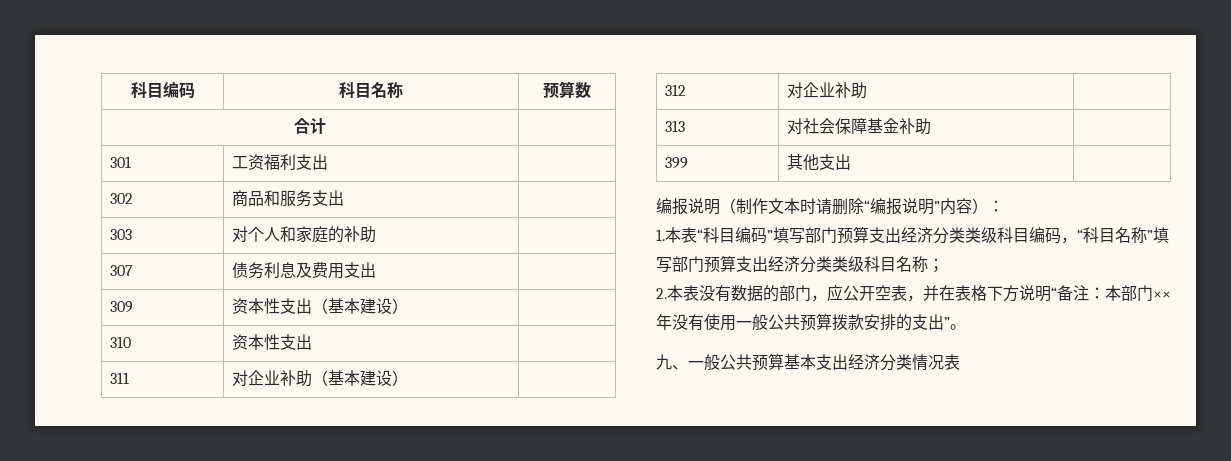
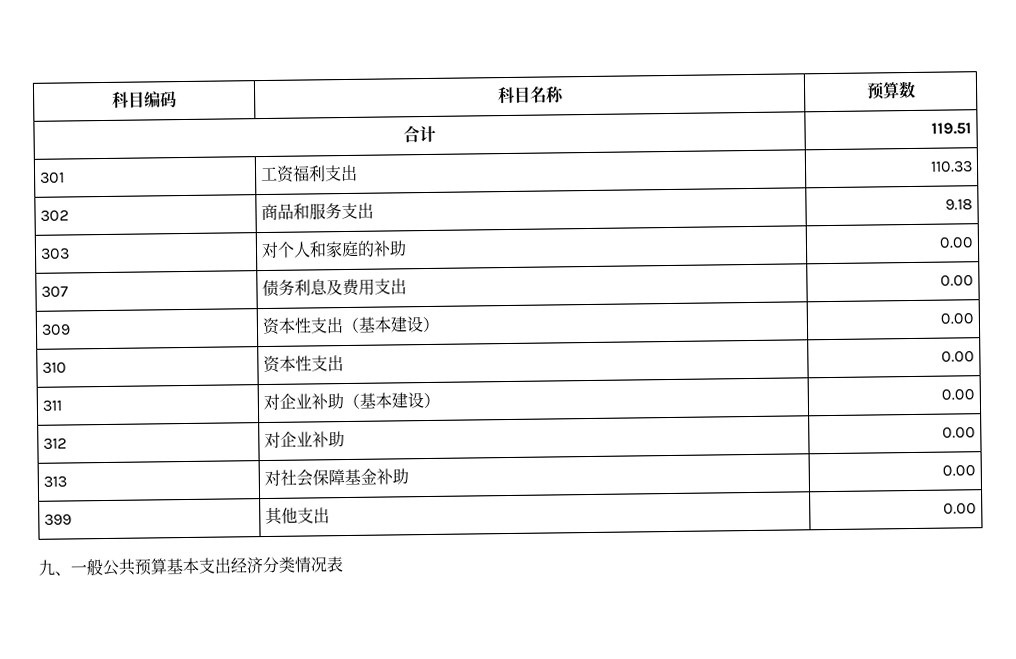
- 合计 |
+ 合计 | 119.51
- 301 | 工资福利支出 |
+ 301 | 工资福利支出 | 110.33
- 302 | 商品和服务支出 |
+ 302 | 商品和服务支出 | 9.18
- 303 | 对个人和家庭的补助 |
+ 303 | 对个人和家庭的补助 | 0.00
- 307 | 债务利息及费用支出 |
+ 307 | 债务利息及费用支出 | 0.00
- 309 | 资本性支出（基本建设） |
+ 309 | 资本性支出（基本建设） | 0.00
- 310 | 资本性支出 |
+ 310 | 资本性支出 | 0.00
- 311 | 对企业补助（基本建设） |
+ 311 | 对企业补助（基本建设） | 0.00
- 312 | 对企业补助 |
+ 312 | 对企业补助 | 0.00
- 313 | 对社会保障基金补助 |
+ 313 | 对社会保障基金补助 | 0.00
- 399 | 其他支出 |
- 编报说明（制作文本时请删除“编报说明”内容）：
- 1.本表“科目编码”填写部门预算支出经济分类类级科目编码，“科目名称”填写部门预算支出经济分类类级科目名称；
- 2.本表没有数据的部门，应公开空表，并在表格下方说明“备注：本部门××年没有使用一般公共预算拨款安排的支出”。
+ 399 | 其他支出 | 0.00

